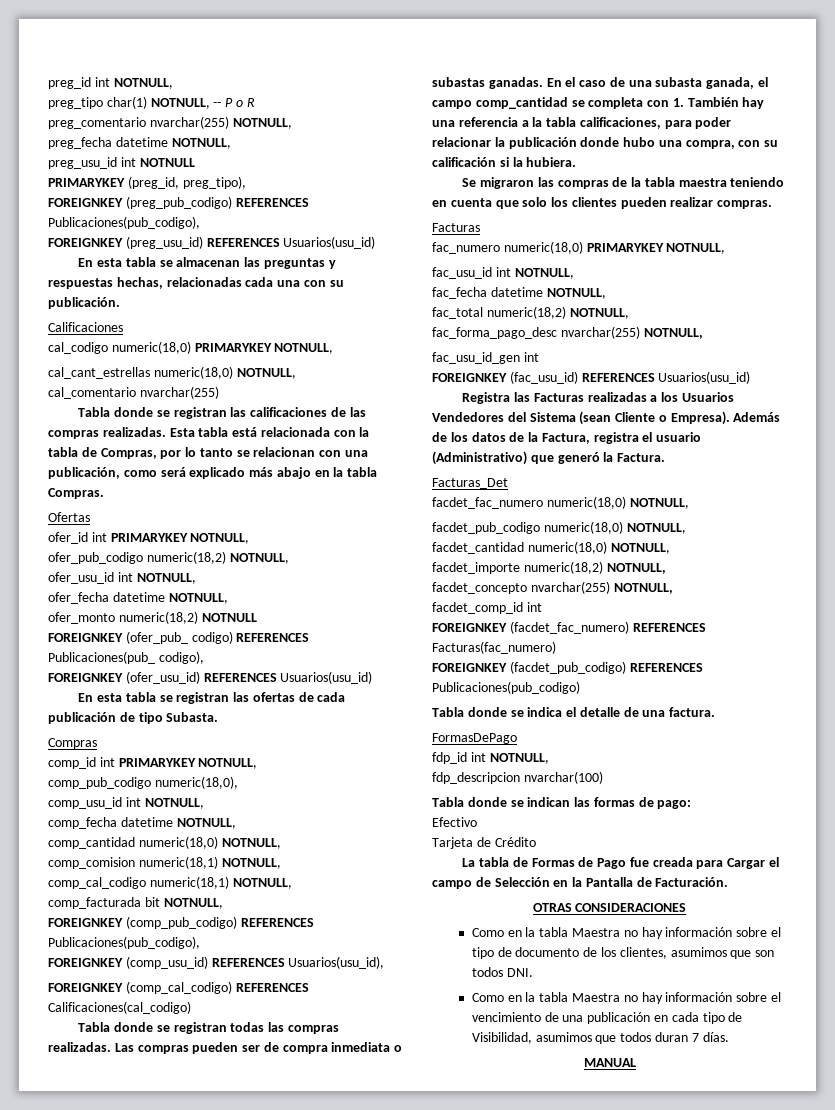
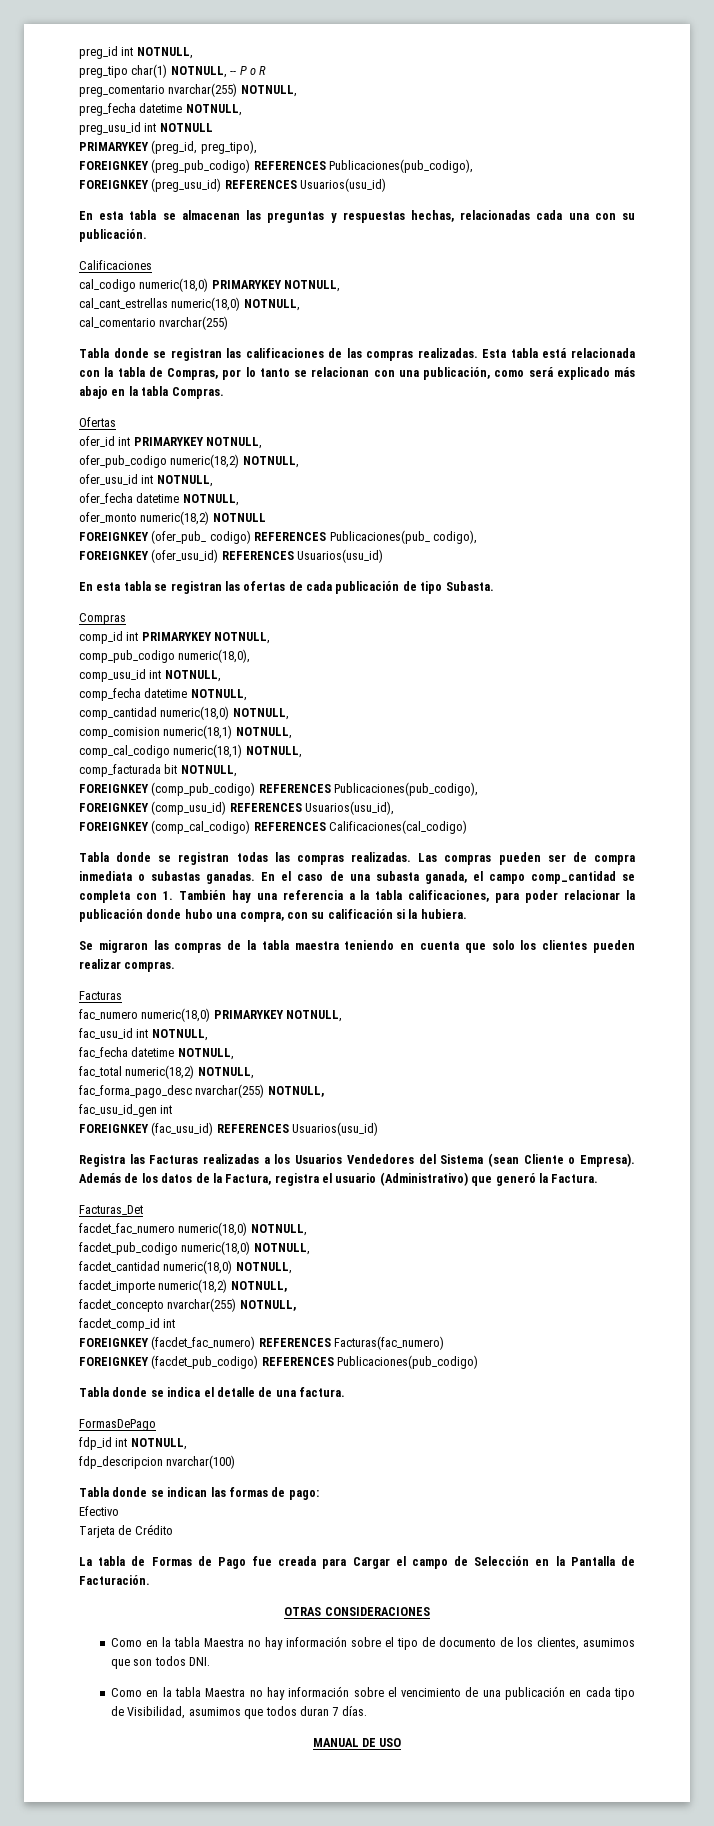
- MANUAL
+ MANUAL DE USO

